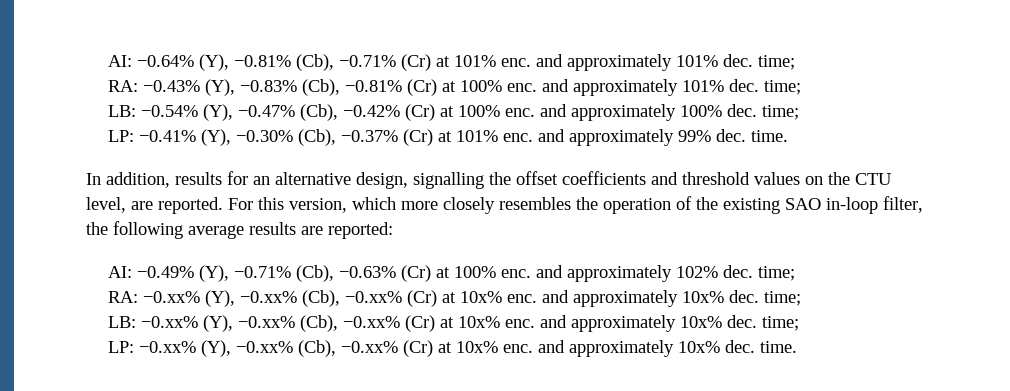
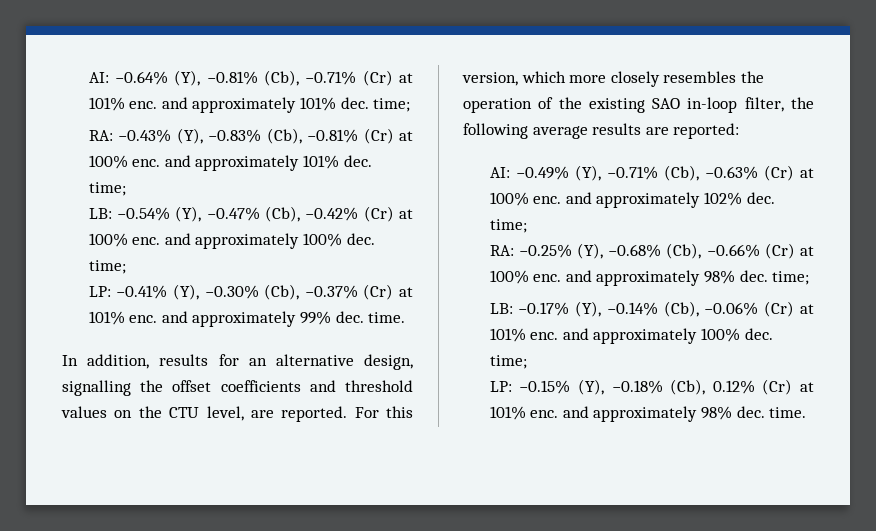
- RA: −0.xx% (Y), −0.xx% (Cb), −0.xx% (Cr) at 10x% enc. and approximately 10x% dec. time;
- LB: −0.xx% (Y), −0.xx% (Cb), −0.xx% (Cr) at 10x% enc. and approximately 10x% dec. time;
- LP: −0.xx% (Y), −0.xx% (Cb), −0.xx% (Cr) at 10x% enc. and approximately 10x% dec. time.
+ RA: −0.25% (Y), −0.68% (Cb), −0.66% (Cr) at 100% enc. and approximately 98% dec. time;
+ LB: −0.17% (Y), −0.14% (Cb), −0.06% (Cr) at 101% enc. and approximately 100% dec. time;
+ LP: −0.15% (Y), −0.18% (Cb), 0.12% (Cr) at 101% enc. and approximately 98% dec. time.

